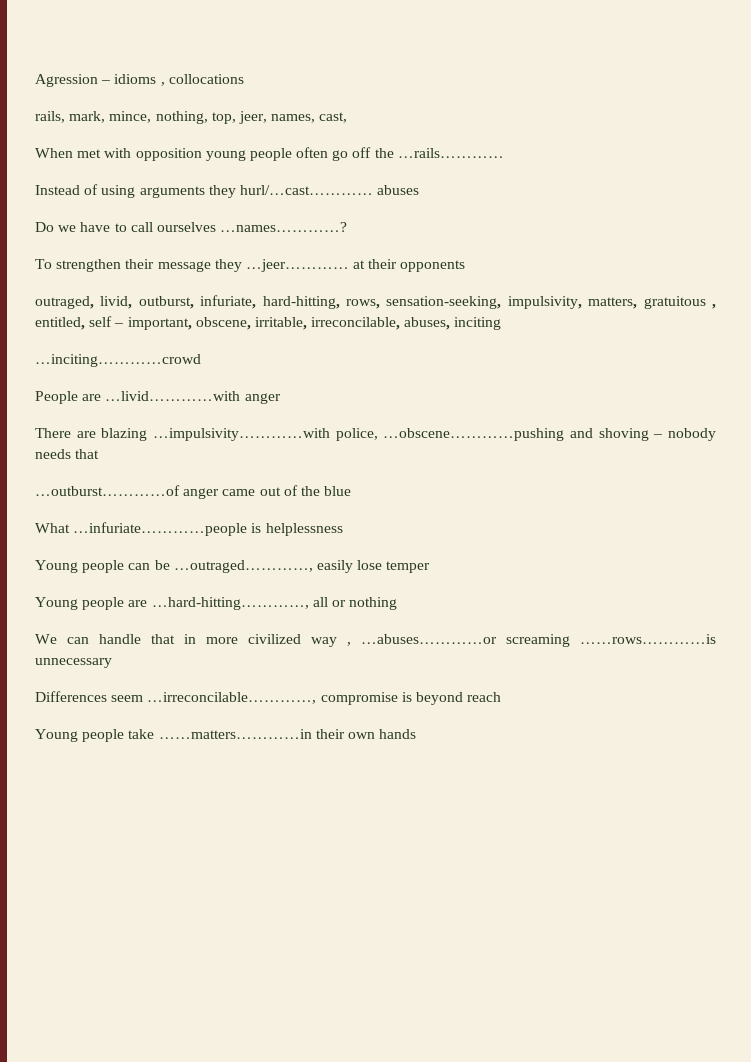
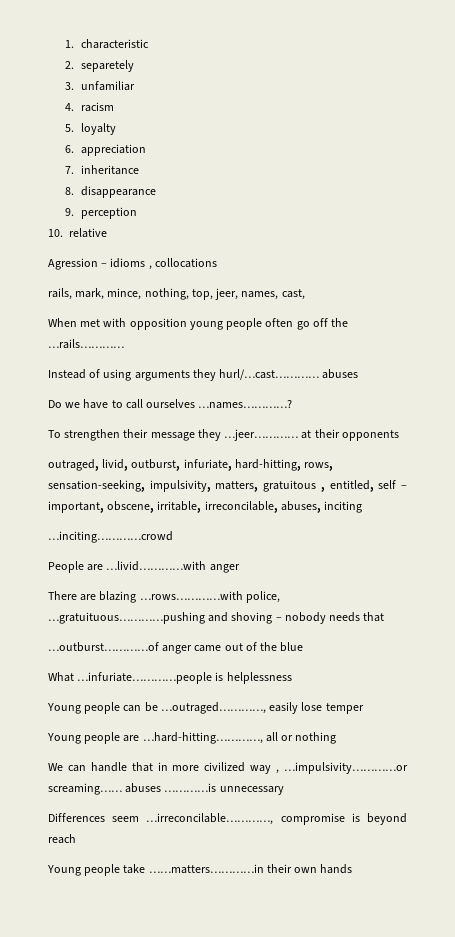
+ 1. characteristic
+ 2. separetely
+ 3. unfamiliar
+ 4. racism
+ 5. loyalty
+ 6. appreciation
+ 7. inheritance
+ 8. disappearance
+ 9. perception
+ 10. relative
- There are blazing …impulsivity…………with police, …obscene…………pushing and shoving – nobody needs that
+ There are blazing …rows…………with police, …gratuituous…………pushing and shoving – nobody needs that
- We can handle that in more civilized way , …abuses…………or screaming ……rows…………is unnecessary
+ We can handle that in more civilized way , …impulsivity…………or screaming…… abuses …………is unnecessary

